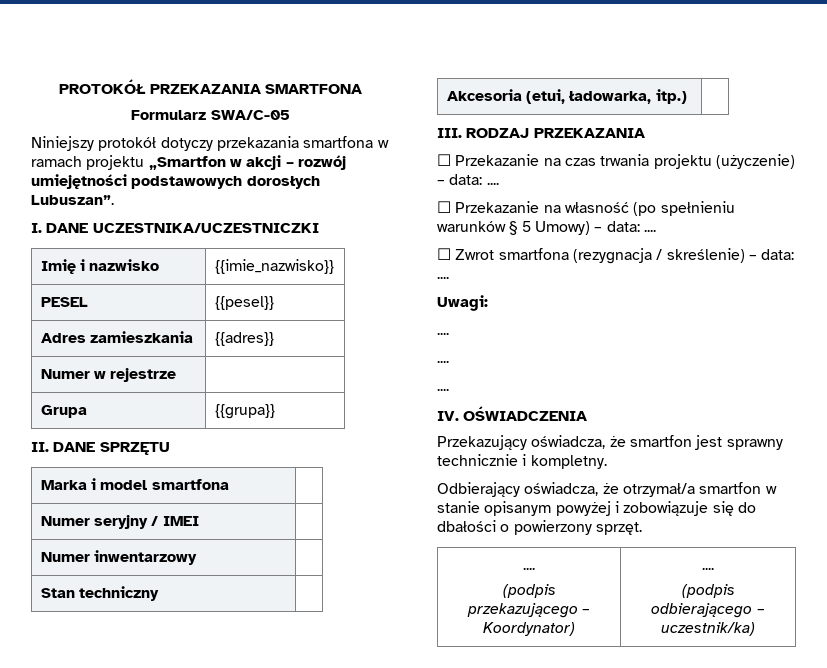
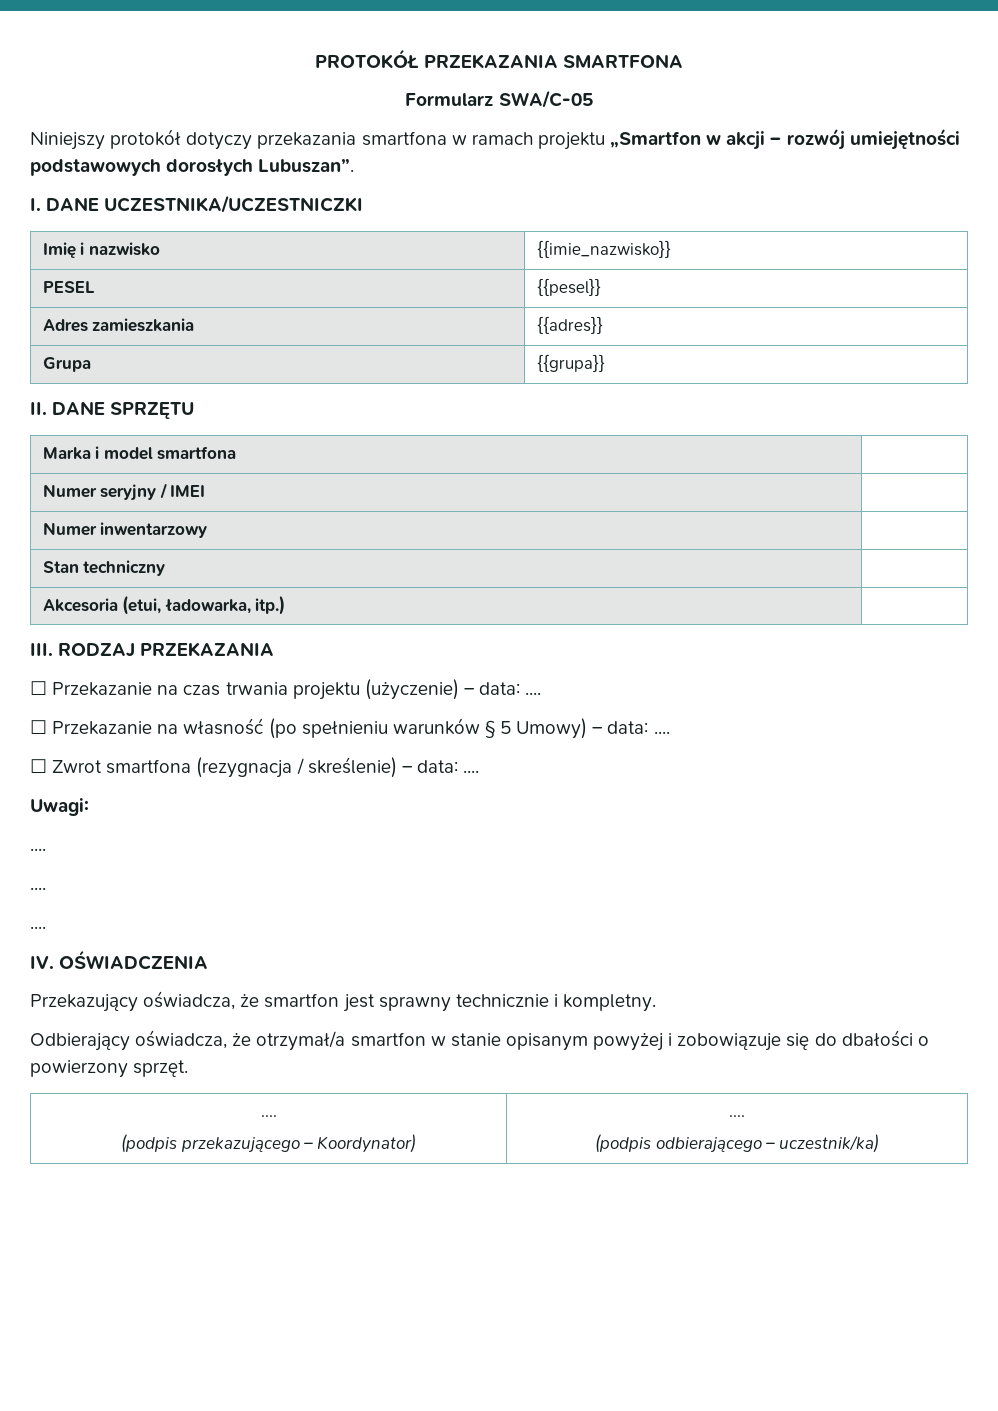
- Numer w rejestrze |

